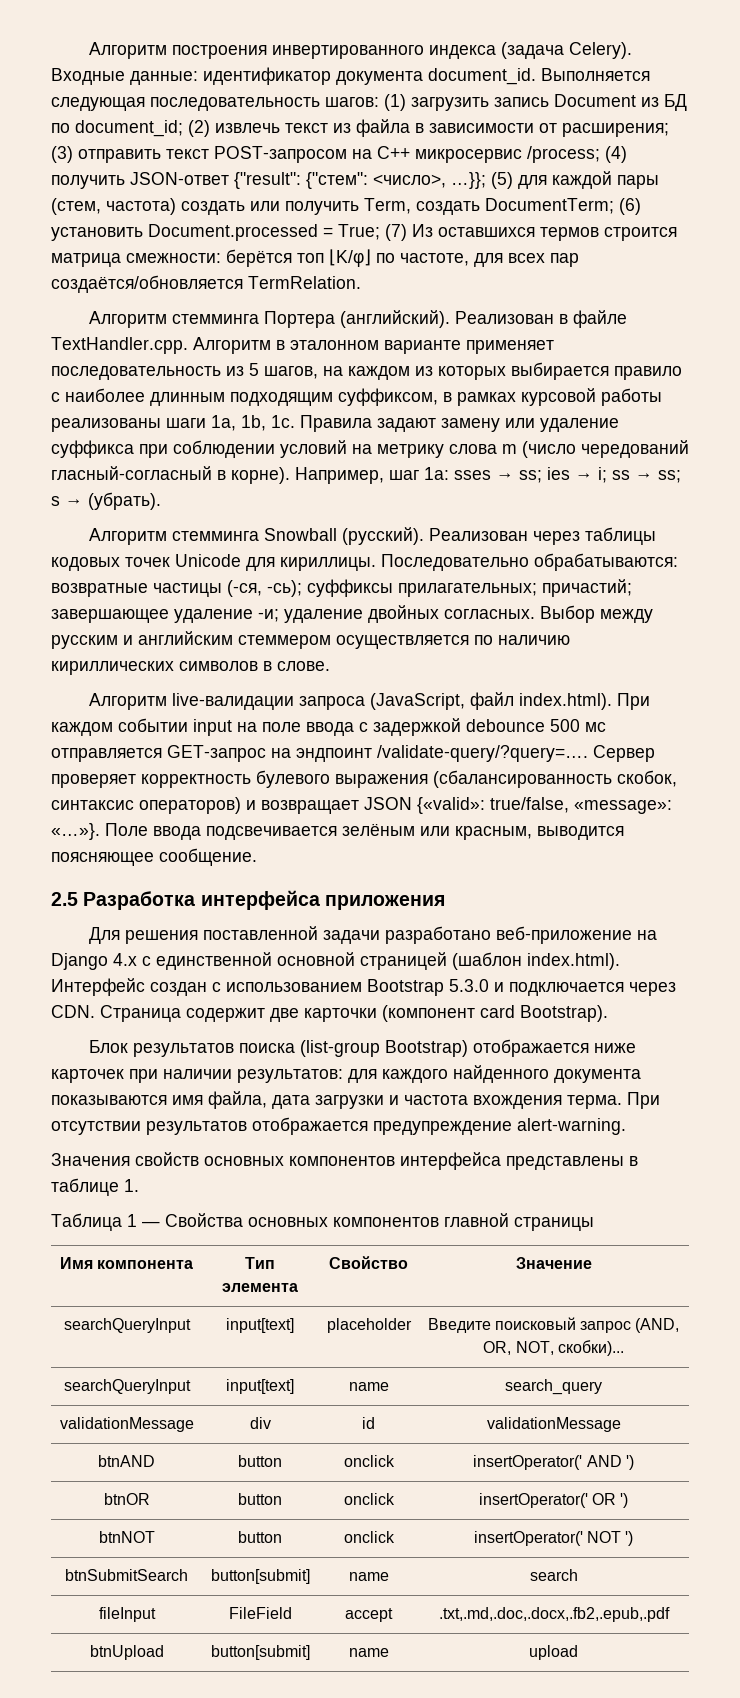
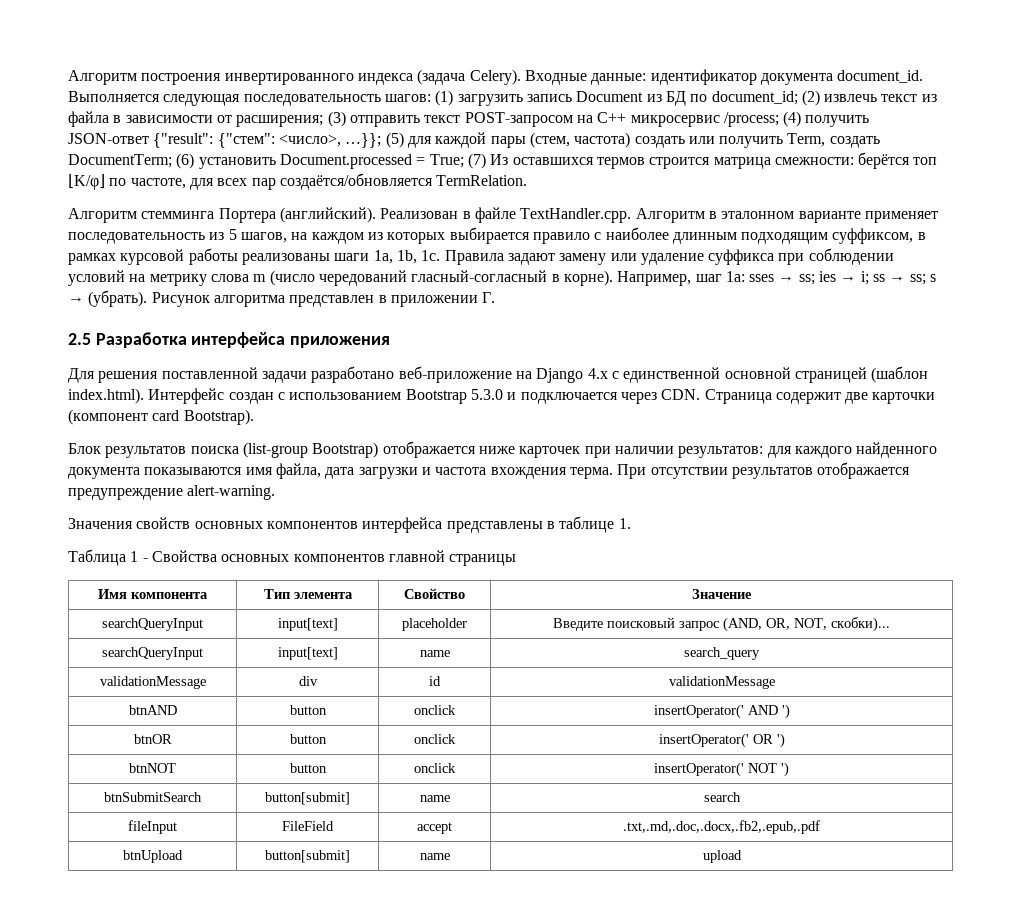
- Например, шаг 1a: sses → ss; ies → i; ss → ss; s → (убрать).
- Алгоритм стемминга Snowball (русский). Реализован через таблицы кодовых точек Unicode для кириллицы. Последовательно обрабатываются: возвратные частицы (-ся, -сь); суффиксы прилагательных; причастий; завершающее удаление -и; удаление двойных согласных. Выбор между русским и английским стеммером осуществляется по наличию кириллических символов в слове.
- Алгоритм live-валидации запроса (JavaScript, файл index.html). При каждом событии input на поле ввода с задержкой debounce 500 мс отправляется GET-запрос на эндпоинт /validate-query/?query=…. Сервер проверяет корректность булевого выражения (сбалансированность скобок, синтаксис операторов) и возвращает JSON {«valid»: true/false, «message»: «…»}. Поле ввода подсвечивается зелёным или красным, выводится поясняющее сообщение.
+ Например, шаг 1a: sses → ss; ies → i; ss → ss; s → (убрать). Рисунок алгоритма представлен в приложении Г.
- Таблица 1 — Свойства основных компонентов главной страницы
+ Таблица 1 - Свойства основных компонентов главной страницы

